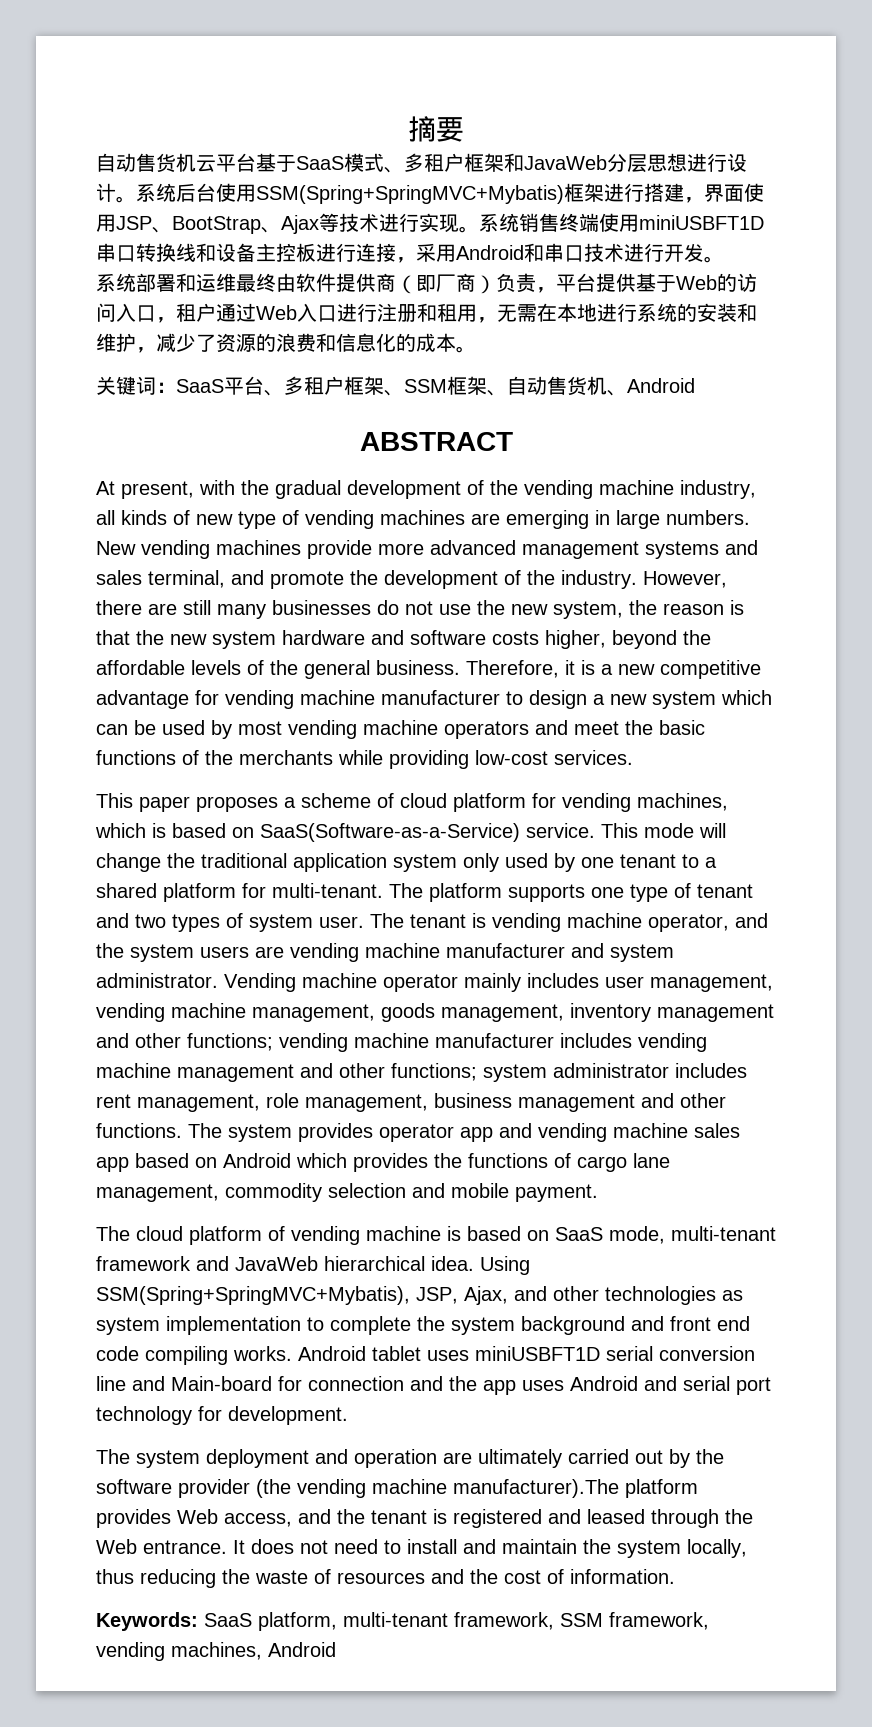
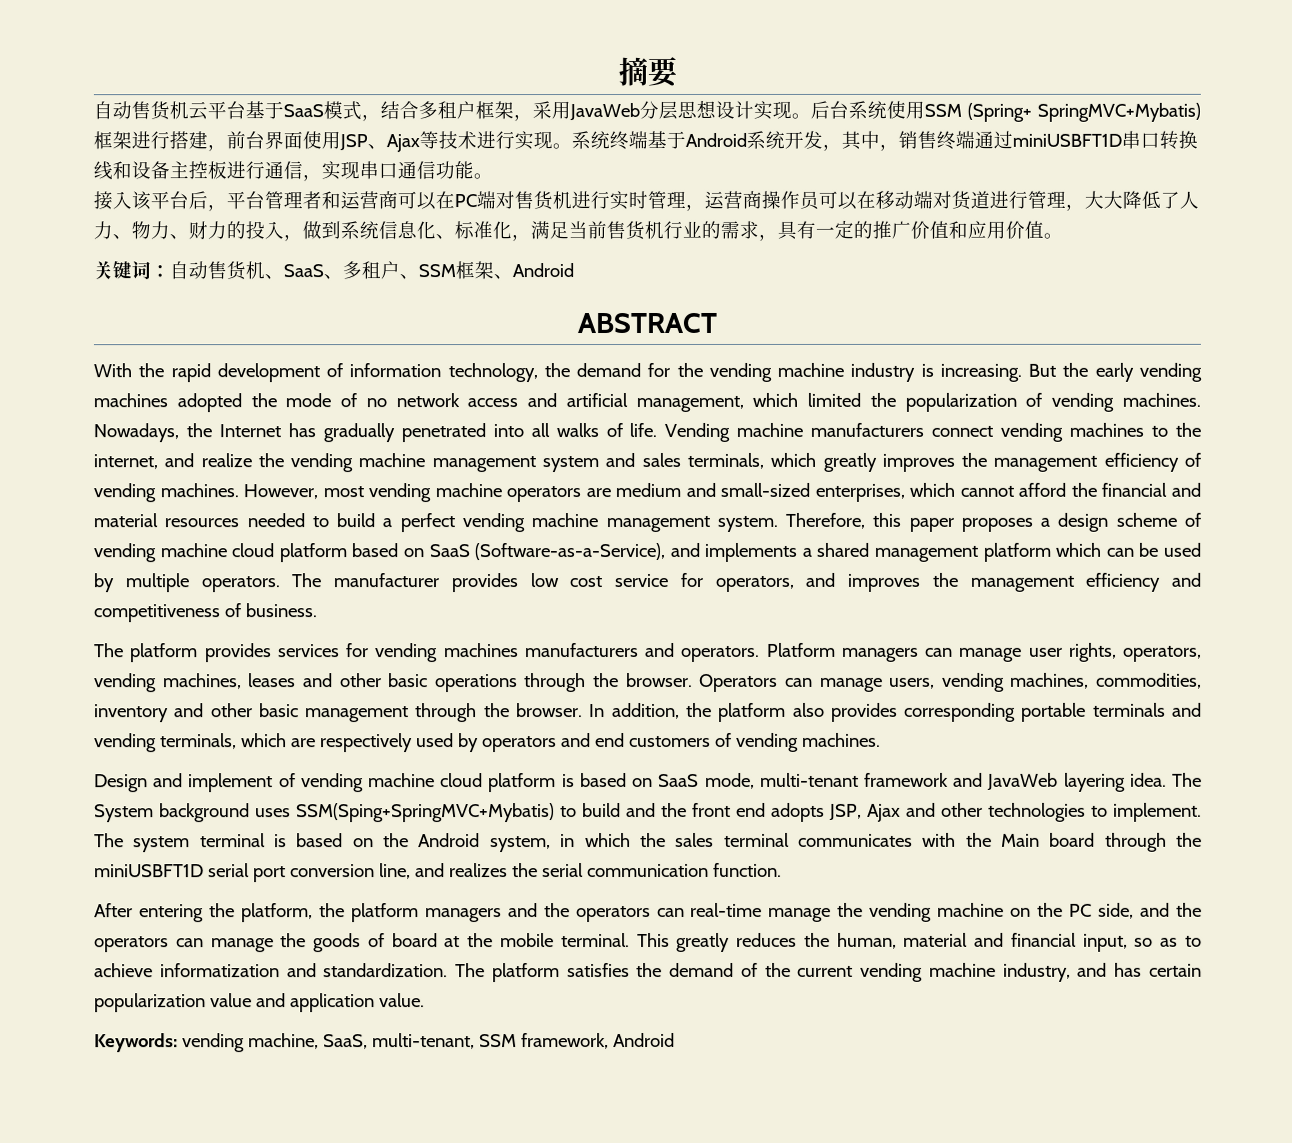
- 自动售货机云平台基于SaaS模式、多租户框架和JavaWeb分层思想进行设计。系统后台使用SSM(Spring+SpringMVC+Mybatis)框架进行搭建，界面使用JSP、BootStrap、Ajax等技术进行实现。
+ 自动售货机云平台基于SaaS模式，结合多租户框架，采用JavaWeb分层思想设计实现。后台系统使用SSM (Spring+ SpringMVC+Mybatis)框架进行搭建，前台界面使用JSP、Ajax等技术进行实现。
- 系统销售终端使用miniUSBFT1D串口转换线和设备主控板进行连接，采用Android和串口技术进行开发。
- 系统部署和运维最终由软件提供商（即厂商）负责，平台提供基于Web的访问入口，租户通过Web入口进行注册和租用，无需在本地进行系统的安装和维护，减少了资源的浪费和信息化的成本。
- 关键词：SaaS平台、多租户框架、SSM框架、自动售货机、Android
+ 系统终端基于Android系统开发，其中，销售终端通过miniUSBFT1D串口转换线和设备主控板进行通信，实现串口通信功能。
+ 接入该平台后，平台管理者和运营商可以在PC端对售货机进行实时管理，运营商操作员可以在移动端对货道进行管理，大大降低了人力、物力、财力的投入，做到系统信息化、标准化，满足当前售货机行业的需求，具有一定的推广价值和应用价值。
+ 关键词：自动售货机、SaaS、多租户、SSM框架、Android
  ABSTRACT
- At present, with the gradual development of the vending machine industry, all kinds of new type of vending machines are emerging in large numbers. New vending machines provide more advanced management systems and sales terminal, and promote the development of the industry. However, there are still many businesses do not use the new system, the reason is that the new system hardware and software costs higher, beyond the affordable levels of the general business. Therefore, it is a new competitive advantage for vending machine manufacturer to design a new system which can be used by most vending machine operators and meet the basic functions of the merchants while providing low-cost services.
- This paper proposes a scheme of cloud platform for vending machines, which is based on SaaS(Software-as-a-Service) service. This mode will change the traditional application system only used by one tenant to a shared platform for multi-tenant. The platform supports one type of tenant and two types of system user. The tenant is vending machine operator, and the system users are vending machine manufacturer and system administrator. Vending machine operator mainly includes user management, vending machine management, goods management, inventory management and other functions; vending machine manufacturer includes vending machine management and other functions; system administrator includes rent management, role management, business management and other functions. The system provides operator app and vending machine sales app based on Android which provides the functions of cargo lane management, commodity selection and mobile payment.
- The cloud platform of vending machine is based on SaaS mode, multi-tenant framework and JavaWeb hierarchical idea. Using SSM(Spring+SpringMVC+Mybatis), JSP, Ajax, and other technologies as system implementation to complete the system background and front end code compiling works. Android tablet uses miniUSBFT1D serial conversion line and Main-board for connection and the app uses Android and serial port technology for development.
- The system deployment and operation are ultimately carried out by the software provider (the vending machine manufacturer).The platform provides Web access, and the tenant is registered and leased through the Web entrance. It does not need to install and maintain the system locally, thus reducing the waste of resources and the cost of information.
- Keywords: SaaS platform, multi-tenant framework, SSM framework, vending machines, Android
+ With the rapid development of information technology, the demand for the vending machine industry is increasing. But the early vending machines adopted the mode of no network access and artificial management, which limited the popularization of vending machines. Nowadays, the Internet has gradually penetrated into all walks of life. Vending machine manufacturers connect vending machines to the internet, and realize the vending machine management system and sales terminals, which greatly improves the management efficiency of vending machines. However, most vending machine operators are medium and small-sized enterprises, which cannot afford the financial and material resources needed to build a perfect vending machine management system. Therefore, this paper proposes a design scheme of vending machine cloud platform based on SaaS (Software-as-a-Service), and implements a shared management platform which can be used by multiple operators. The manufacturer provides low cost service for operators, and improves the management efficiency and competitiveness of business.
+ The platform provides services for vending machines manufacturers and operators. Platform managers can manage user rights, operators, vending machines, leases and other basic operations through the browser. Operators can manage users, vending machines, commodities, inventory and other basic management through the browser. In addition, the platform also provides corresponding portable terminals and vending terminals, which are respectively used by operators and end customers of vending machines.
+ Design and implement of vending machine cloud platform is based on SaaS mode, multi-tenant framework and JavaWeb layering idea. The System background uses SSM(Sping+SpringMVC+Mybatis) to build and the front end adopts JSP, Ajax and other technologies to implement. The system terminal is based on the Android system, in which the sales terminal communicates with the Main board through the miniUSBFT1D serial port conversion line, and realizes the serial communication function.
+ After entering the platform, the platform managers and the operators can real-time manage the vending machine on the PC side, and the operators can manage the goods of board at the mobile terminal. This greatly reduces the human, material and financial input, so as to achieve informatization and standardization. The platform satisfies the demand of the current vending machine industry, and has certain popularization value and application value.
+ Keywords: vending machine, SaaS, multi-tenant, SSM framework, Android

